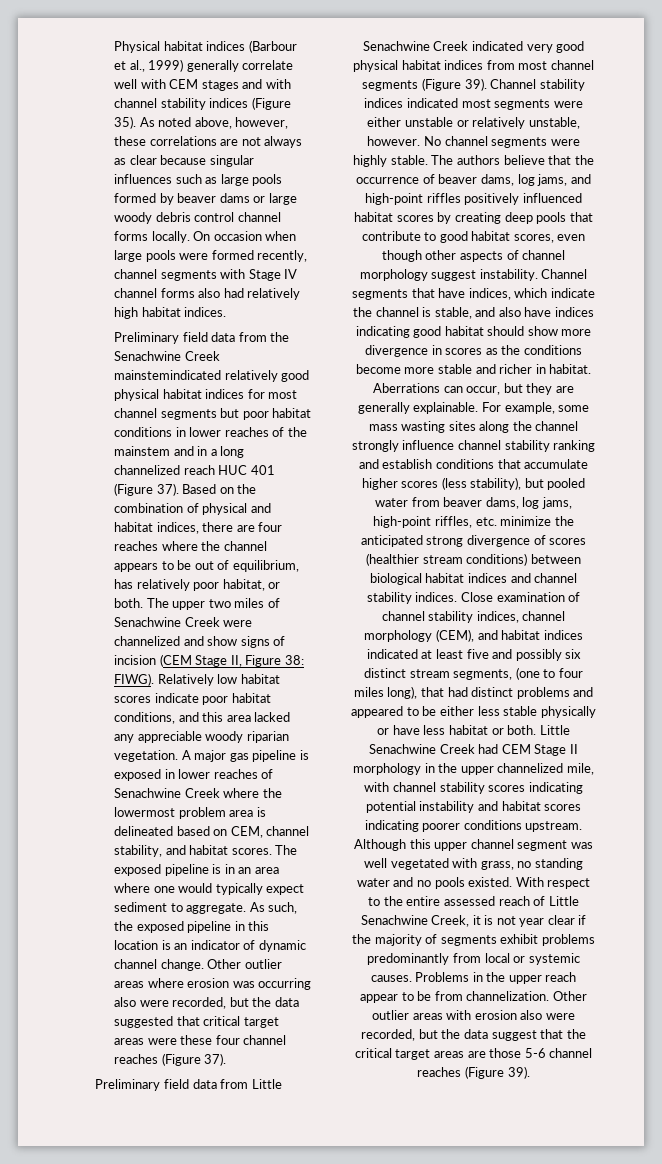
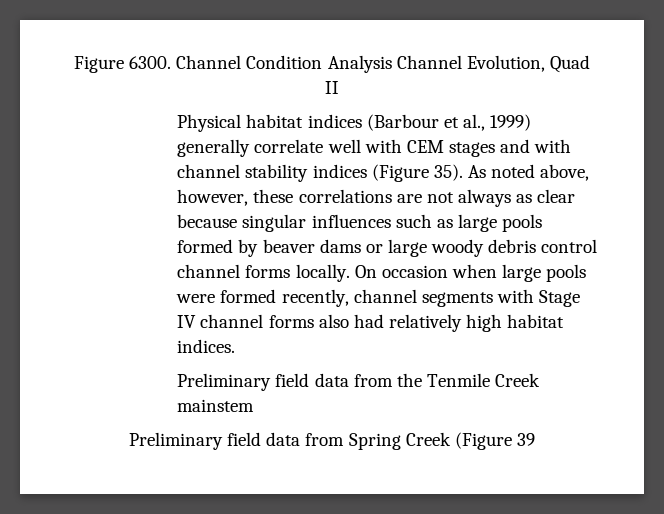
+ Figure 6300. Channel Condition Analysis Channel Evolution, Quad II
- Preliminary field data from the Senachwine Creek mainstemindicated relatively good physical habitat indices for most channel segments but poor habitat conditions in lower reaches of the mainstem and in a long channelized reach HUC 401 (Figure 37). Based on the combination of physical and habitat indices, there are four reaches where the channel appears to be out of equilibrium, has relatively poor habitat, or both. The upper two miles of Senachwine Creek were channelized and show signs of incision (CEM Stage II, Figure 38: FIWG). Relatively low habitat scores indicate poor habitat conditions, and this area lacked any appreciable woody riparian vegetation. A major gas pipeline is exposed in lower reaches of Senachwine Creek where the lowermost problem area is delineated based on CEM, channel stability, and habitat scores. The exposed pipeline is in an area where one would typically expect sediment to aggregate. As such, the exposed pipeline in this location is an indicator of dynamic channel change. Other outlier areas where erosion was occurring also were recorded, but the data suggested that critical target areas were these four channel reaches (Figure 37).
- Preliminary field data from Little Senachwine Creek indicated very good physical habitat indices from most channel segments (Figure 39). Channel stability indices indicated most segments were either unstable or relatively unstable, however. No channel segments were highly stable. The authors believe that the occurrence of beaver dams, log jams, and high-point riffles positively influenced habitat scores by creating deep pools that contribute to good habitat scores, even though other aspects of channel morphology suggest instability. Channel segments that have indices, which indicate the channel is stable, and also have indices indicating good habitat should show more divergence in scores as the conditions become more stable and richer in habitat. Aberrations can occur, but they are generally explainable. For example, some mass wasting sites along the channel strongly influence channel stability ranking and establish conditions that accumulate higher scores (less stability), but pooled water from beaver dams, log jams, high-point riffles, etc. minimize the anticipated strong divergence of scores (healthier stream conditions) between biological habitat indices and channel stability indices. Close examination of channel stability indices, channel morphology (CEM), and habitat indices indicated at least five and possibly six distinct stream segments, (one to four miles long), that had distinct problems and appeared to be either less stable physically or have less habitat or both. Little Senachwine Creek had CEM Stage II morphology in the upper channelized mile, with channel stability scores indicating potential instability and habitat scores indicating poorer conditions upstream. Although this upper channel segment was well vegetated with grass, no standing water and no pools existed. With respect to the entire assessed reach of Little Senachwine Creek, it is not year clear if the majority of segments exhibit problems predominantly from local or systemic causes. Problems in the upper reach appear to be from channelization. Other outlier areas with erosion also were recorded, but the data suggest that the critical target areas are those 5-6 channel reaches (Figure 39).
+ Preliminary field data from the Tenmile Creek mainstem
+ Preliminary field data from Spring Creek (Figure 39

